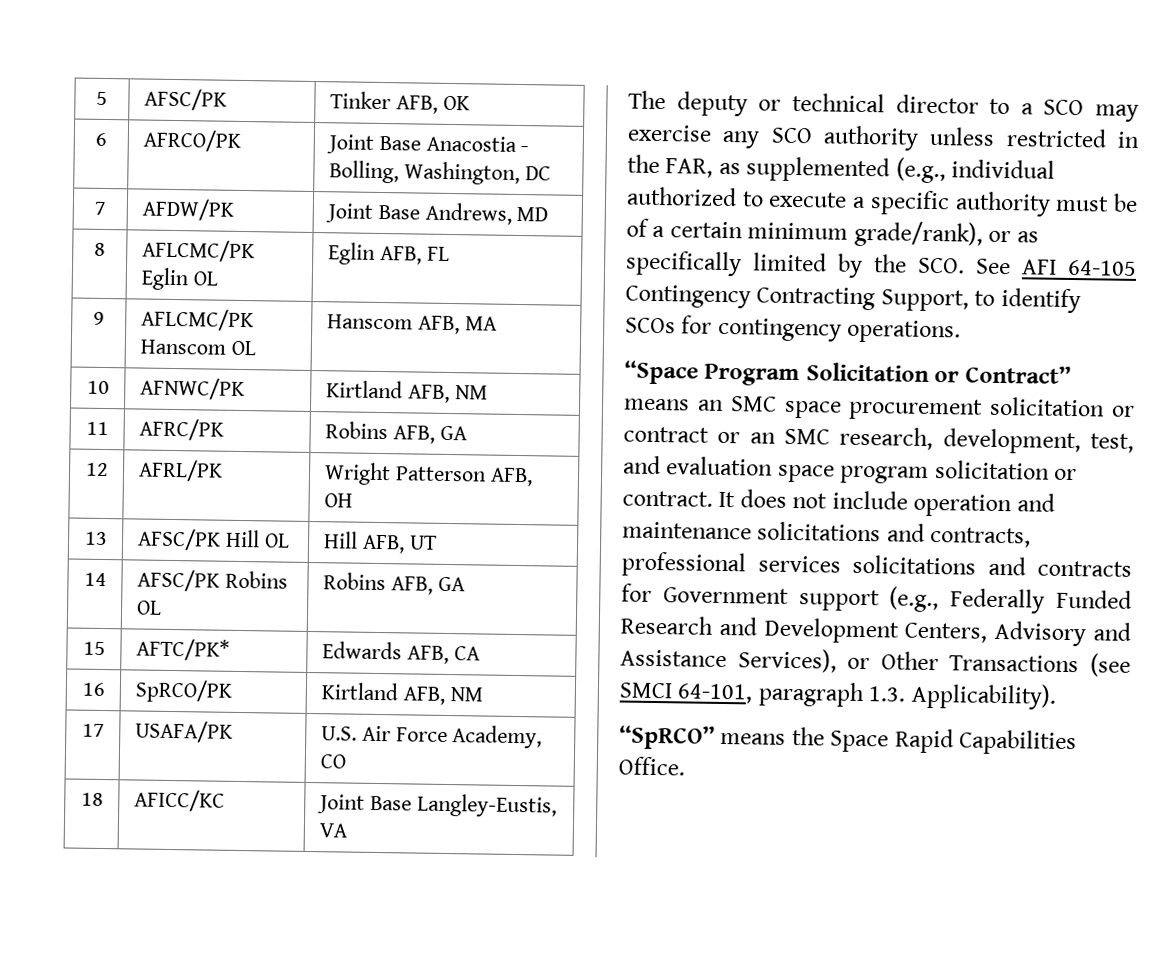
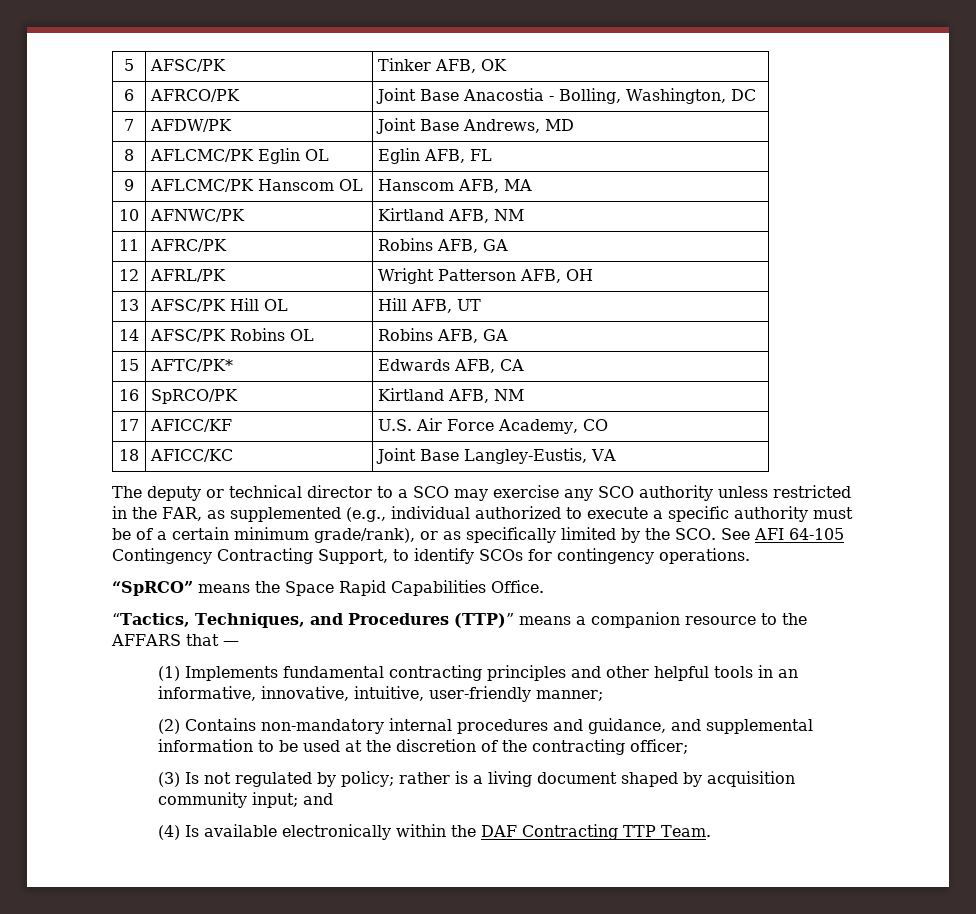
- 17 | USAFA/PK | U.S. Air Force Academy, CO
+ 17 | AFICC/KF | U.S. Air Force Academy, CO
- “Space Program Solicitation or Contract” means an SMC space procurement solicitation or contract or an SMC research, development, test, and evaluation space program solicitation or contract. It does not include operation and maintenance solicitations and contracts, professional services solicitations and contracts for Government support (e.g., Federally Funded Research and Development Centers, Advisory and Assistance Services), or Other Transactions (see SMCI 64-101, paragraph 1.3. Applicability).
+ “Tactics, Techniques, and Procedures (TTP)” means a companion resource to the AFFARS that —
+ (1) Implements fundamental contracting principles and other helpful tools in an informative, innovative, intuitive, user-friendly manner;
+ (2) Contains non-mandatory internal procedures and guidance, and supplemental information to be used at the discretion of the contracting officer;
+ (3) Is not regulated by policy; rather is a living document shaped by acquisition community input; and
+ (4) Is available electronically within the DAF Contracting TTP Team.

